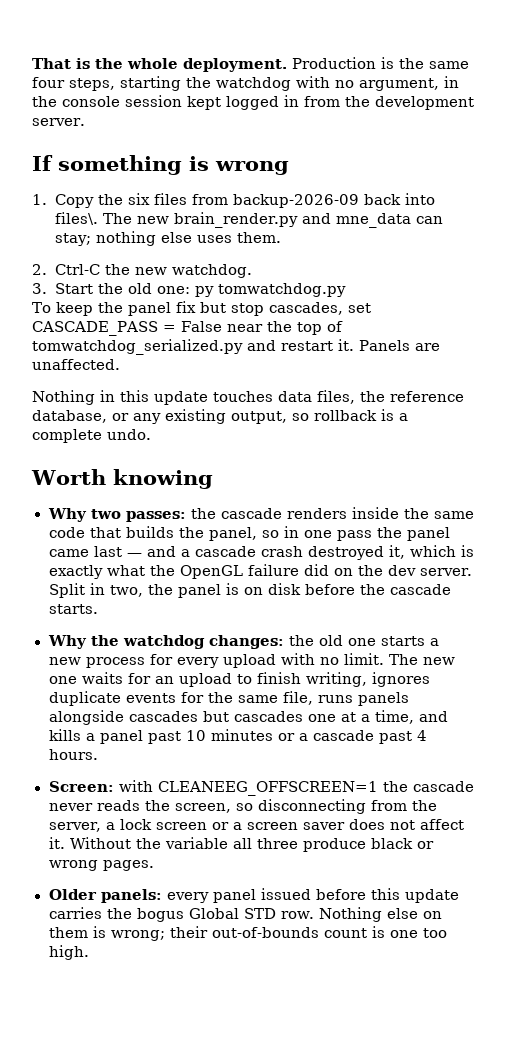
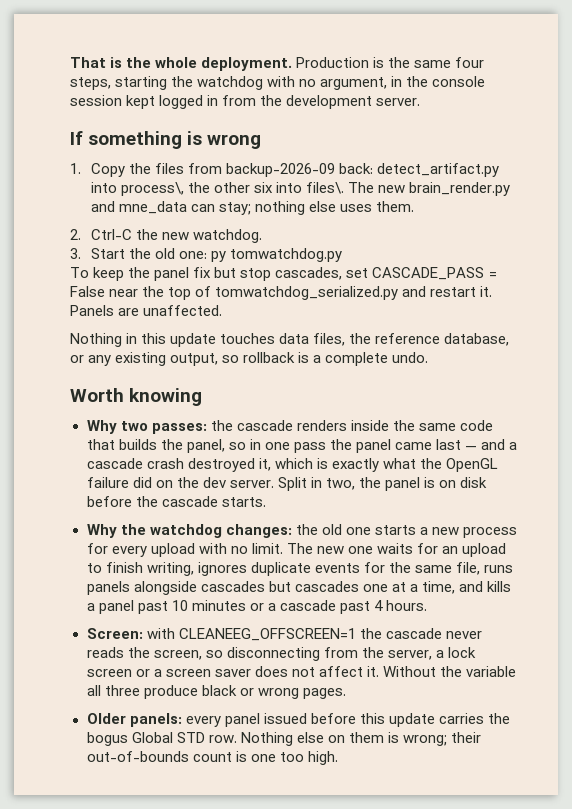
- 1. Copy the six files from backup-2026-09 back into files\.
+ 1. Copy the files from backup-2026-09 back: detect_artifact.py into process\, the other six into files\.

